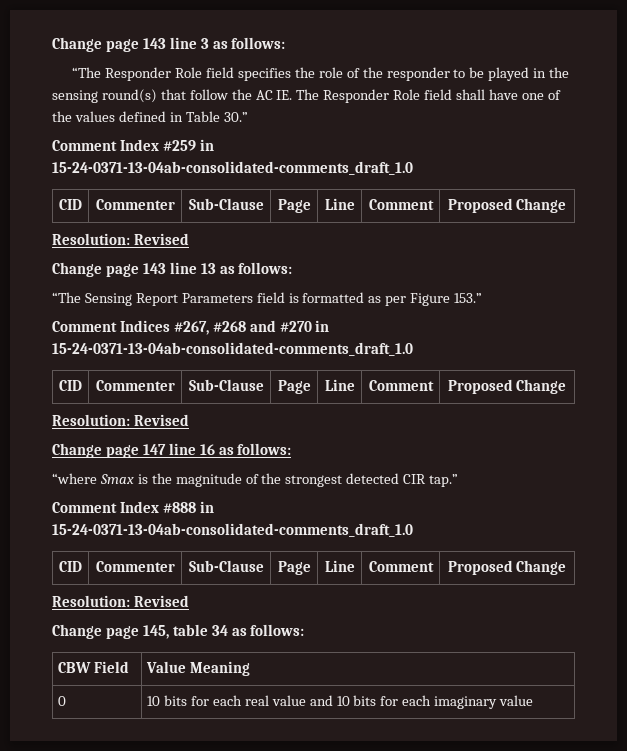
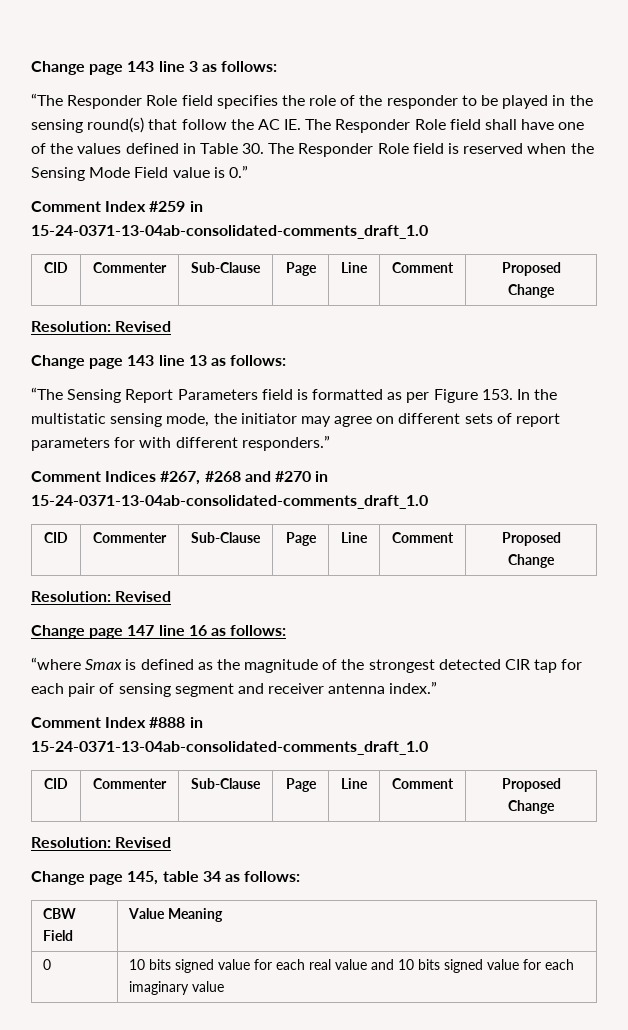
- “The Responder Role field specifies the role of the responder to be played in the sensing round(s) that follow the AC IE. The Responder Role field shall have one of the values defined in Table 30.”
+ “The Responder Role field specifies the role of the responder to be played in the sensing round(s) that follow the AC IE. The Responder Role field shall have one of the values defined in Table 30. The Responder Role field is reserved when the Sensing Mode Field value is 0.”
- “The Sensing Report Parameters field is formatted as per Figure 153.”
+ “The Sensing Report Parameters field is formatted as per Figure 153. In the multistatic sensing mode, the initiator may agree on different sets of report parameters for with different responders.”
- “where Smax is the magnitude of the strongest detected CIR tap.”
+ “where Smax is defined as the magnitude of the strongest detected CIR tap for each pair of sensing segment and receiver antenna index.”
- 0 | 10 bits for each real value and 10 bits for each imaginary value
+ 0 | 10 bits signed value for each real value and 10 bits signed value for each imaginary value

